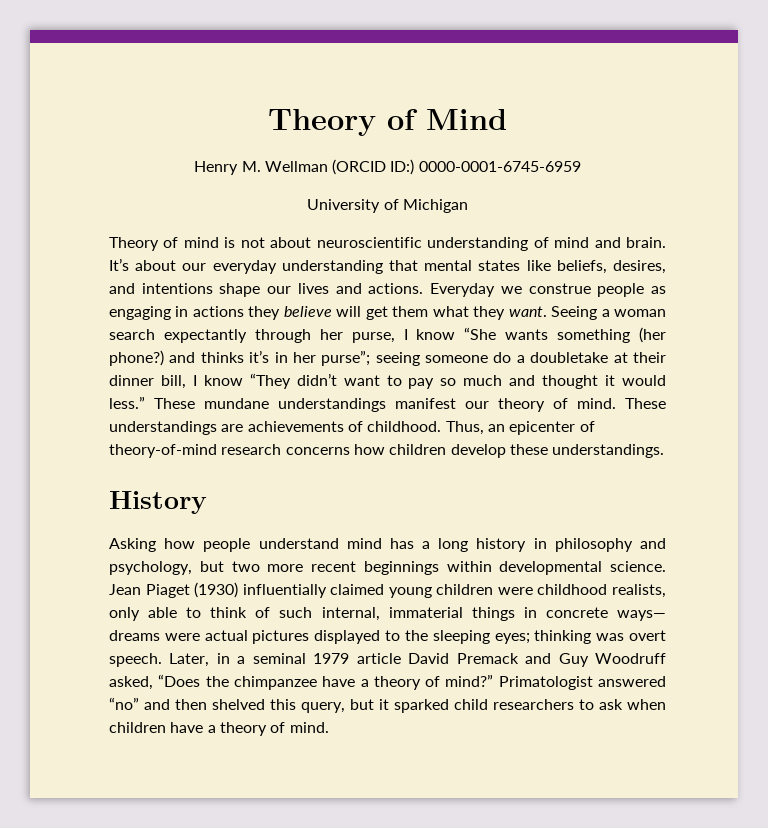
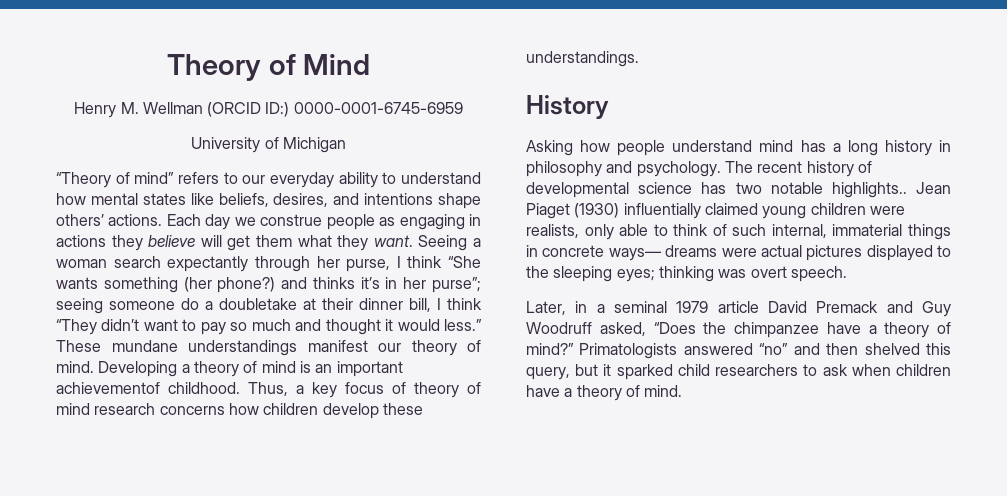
- Theory of mind is not about neuroscientific understanding of mind and brain. It’s about our everyday understanding that mental states like beliefs, desires, and intentions shape our lives and actions. Everyday we construe people as engaging in actions they believe will get them what they want.
+ “Theory of mind” refers to our everyday ability to understand how mental states like beliefs, desires, and intentions shape others’ actions. Each day we construe people as engaging in actions they believe will get them what they want.
- Seeing a woman search expectantly through her purse, I know “She wants something (her phone?) and thinks it’s in her purse”; seeing someone do a doubletake at their dinner bill, I know “They didn’t want to pay so much and thought it would less.”
+ Seeing a woman search expectantly through her purse, I think “She wants something (her phone?) and thinks it’s in her purse”; seeing someone do a doubletake at their dinner bill, I think “They didn’t want to pay so much and thought it would less.”
- These understandings are achievements of childhood. Thus, an epicenter of theory-of-mind research concerns how children develop these understandings.
+ Developing a theory of mind is an important achievementof childhood. Thus, a key focus of theory of mind research concerns how children develop these understandings.
- Asking how people understand mind has a long history in philosophy and psychology, but two more recent beginnings within developmental science.
+ Asking how people understand mind has a long history in philosophy and psychology. The recent history of developmental science has two notable highlights..
- Jean Piaget (1930) influentially claimed young children were childhood realists, only able to think of such internal, immaterial things in concrete ways— dreams were actual pictures displayed to the sleeping eyes; thinking was overt speech. Later, in a seminal 1979 article David Premack and Guy Woodruff asked, “Does the chimpanzee have a theory of mind?”
+ Jean Piaget (1930) influentially claimed young children were realists, only able to think of such internal, immaterial things in concrete ways— dreams were actual pictures displayed to the sleeping eyes; thinking was overt speech.
+ Later, in a seminal 1979 article David Premack and Guy Woodruff asked, “Does the chimpanzee have a theory of mind?”
- Primatologist answered “no” and then shelved this query, but it sparked child researchers to ask when children have a theory of mind.
+ Primatologists answered “no” and then shelved this query, but it sparked child researchers to ask when children have a theory of mind.

